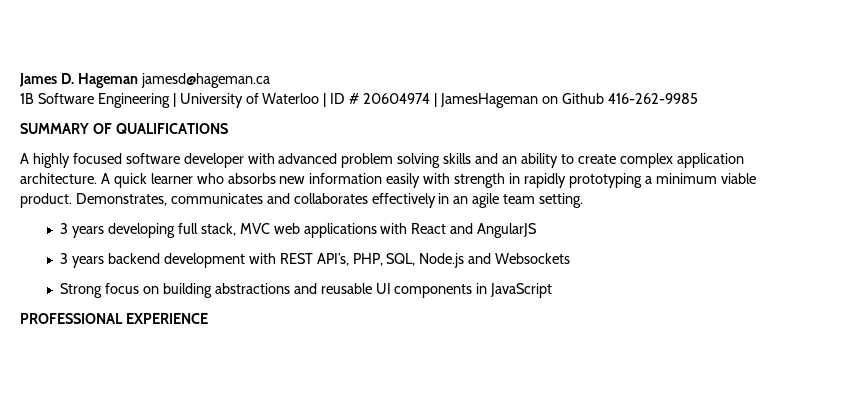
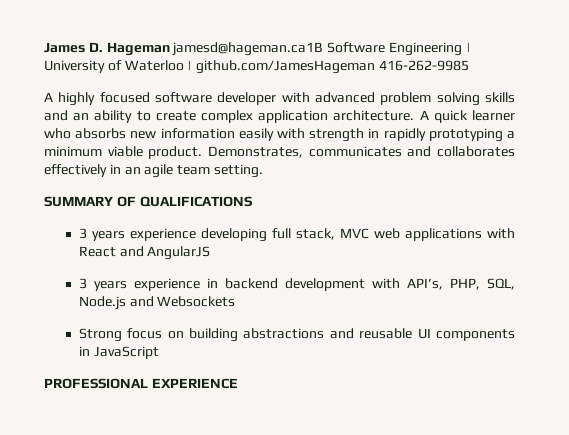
- James D. Hageman jamesd@hageman.ca
- 1B Software Engineering | University of Waterloo | ID # 20604974 | JamesHageman on Github 416-262-9985
- SUMMARY OF QUALIFICATIONS
+ James D. Hageman jamesd@hageman.ca1B Software Engineering | University of Waterloo | github.com/JamesHageman 416-262-9985
- 3 years developing full stack, MVC web applications with React and AngularJS
+ SUMMARY OF QUALIFICATIONS
+ 3 years experience developing full stack, MVC web applications with React and AngularJS
- 3 years backend development with REST API’s, PHP, SQL, Node.js and Websockets
+ 3 years experience in backend development with API’s, PHP, SQL, Node.js and Websockets

